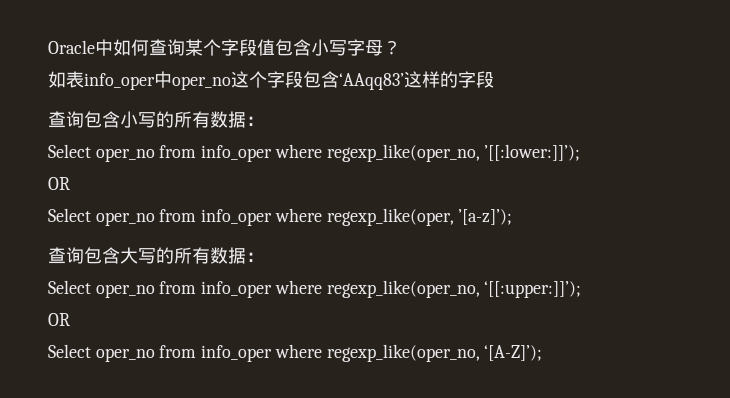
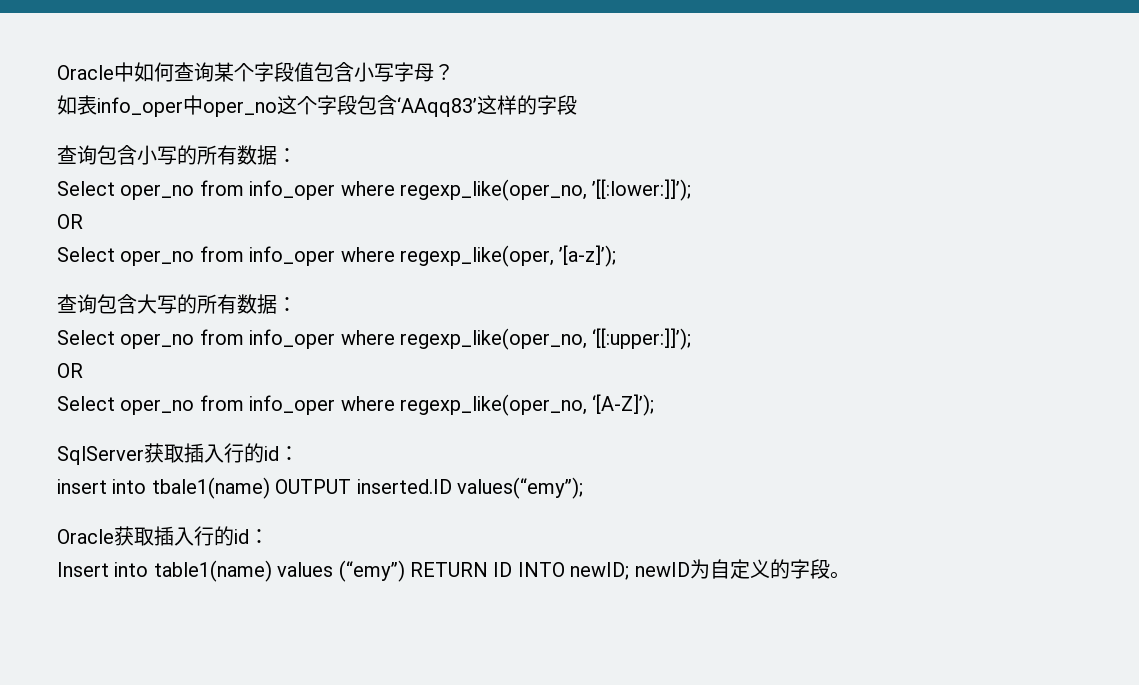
+ SqlServer获取插入行的id：
+ insert into tbale1(name) OUTPUT inserted.ID values(“emy”);
+ Oracle获取插入行的id：
+ Insert into table1(name) values (“emy”) RETURN ID INTO newID; newID为自定义的字段。

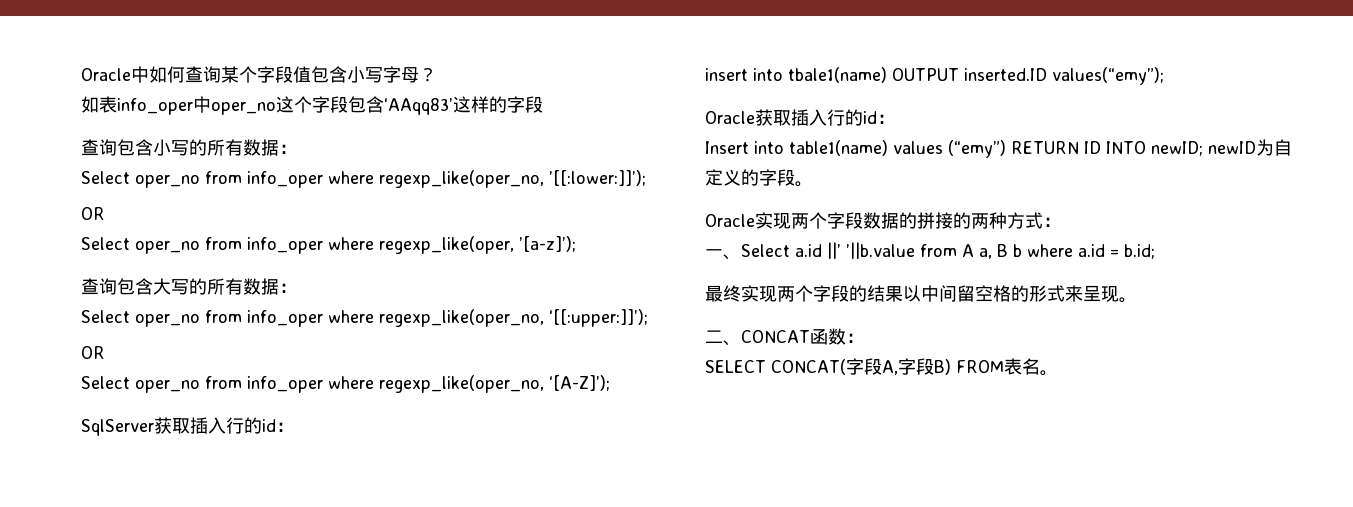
+ Oracle实现两个字段数据的拼接的两种方式：
+ 一、Select a.id ||’ ’||b.value from A a, B b where a.id = b.id;
+ 最终实现两个字段的结果以中间留空格的形式来呈现。
+ 二、CONCAT函数：
+ SELECT CONCAT(字段A,字段B) FROM表名。

